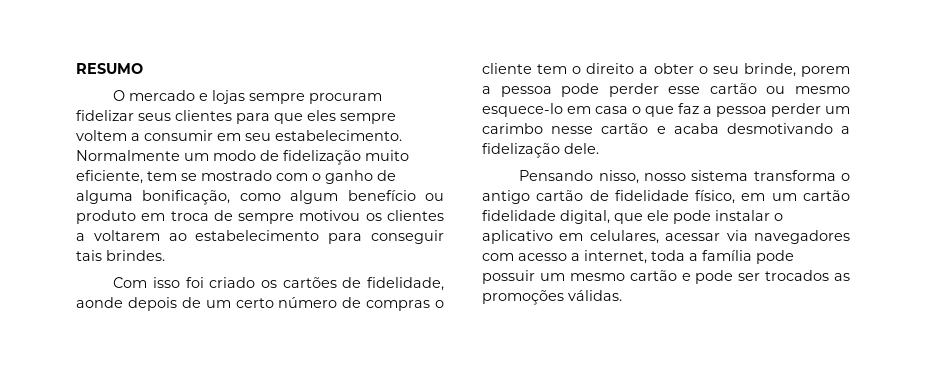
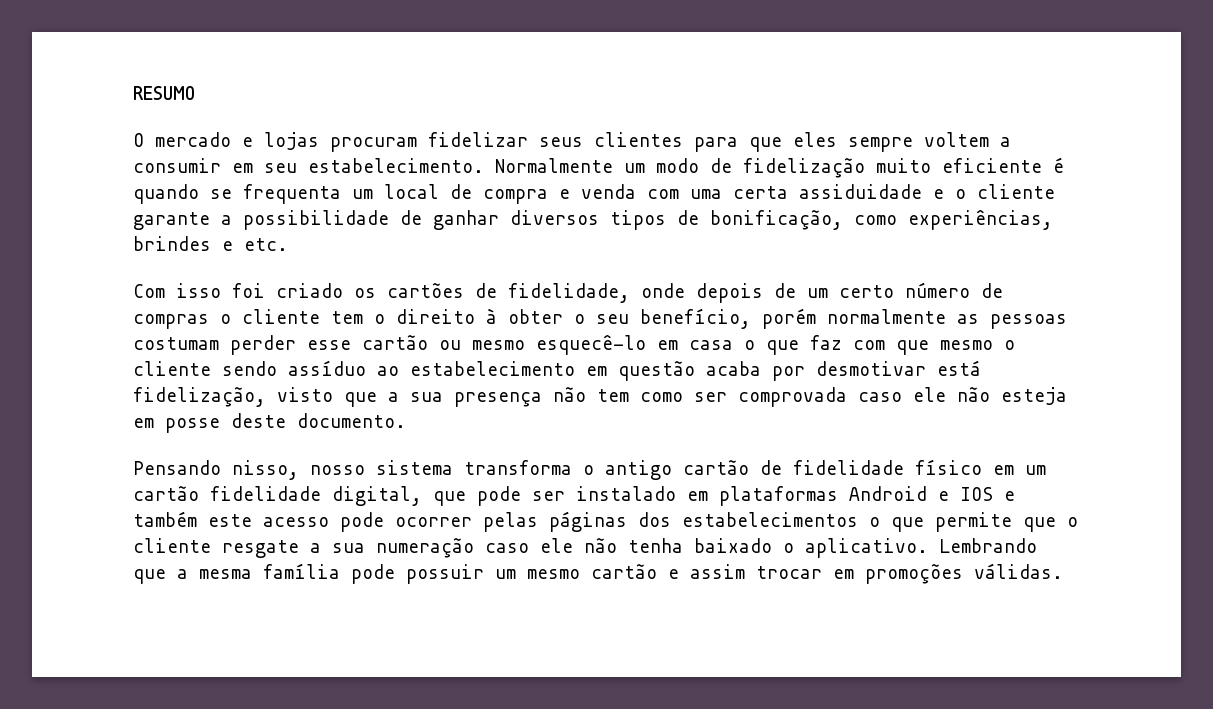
- O mercado e lojas sempre procuram fidelizar seus clientes para que eles sempre voltem a consumir em seu estabelecimento.
+ O mercado e lojas procuram fidelizar seus clientes para que eles sempre voltem a consumir em seu estabelecimento.
- Normalmente um modo de fidelização muito eficiente, tem se mostrado com o ganho de alguma bonificação, como algum benefício ou produto em troca de sempre motivou os clientes a voltarem ao estabelecimento para conseguir tais brindes.
+ Normalmente um modo de fidelização muito eficiente é quando se frequenta um local de compra e venda com uma certa assiduidade e o cliente garante a possibilidade de ganhar diversos tipos de bonificação, como experiências, brindes e etc.
- Com isso foi criado os cartões de fidelidade, aonde depois de um certo número de compras o cliente tem o direito a obter o seu brinde, porem a pessoa pode perder esse cartão ou mesmo esquece-lo em casa o que faz a pessoa perder um carimbo nesse cartão e acaba desmotivando a fidelização dele.
+ Com isso foi criado os cartões de fidelidade, onde depois de um certo número de compras o cliente tem o direito à obter o seu benefício, porém normalmente as pessoas costumam perder esse cartão ou mesmo esquecê-lo em casa o que faz com que mesmo o cliente sendo assíduo ao estabelecimento em questão acaba por desmotivar está fidelização, visto que a sua presença não tem como ser comprovada caso ele não esteja em posse deste documento.
- Pensando nisso, nosso sistema transforma o antigo cartão de fidelidade físico, em um cartão fidelidade digital, que ele pode instalar o aplicativo em celulares, acessar via navegadores com acesso a internet, toda a família pode possuir um mesmo cartão e pode ser trocados as promoções válidas.
+ Pensando nisso, nosso sistema transforma o antigo cartão de fidelidade físico em um cartão fidelidade digital, que pode ser instalado em plataformas Android e IOS e também este acesso pode ocorrer pelas páginas dos estabelecimentos o que permite que o cliente resgate a sua numeração caso ele não tenha baixado o aplicativo. Lembrando que a mesma família pode possuir um mesmo cartão e assim trocar em promoções válidas.

